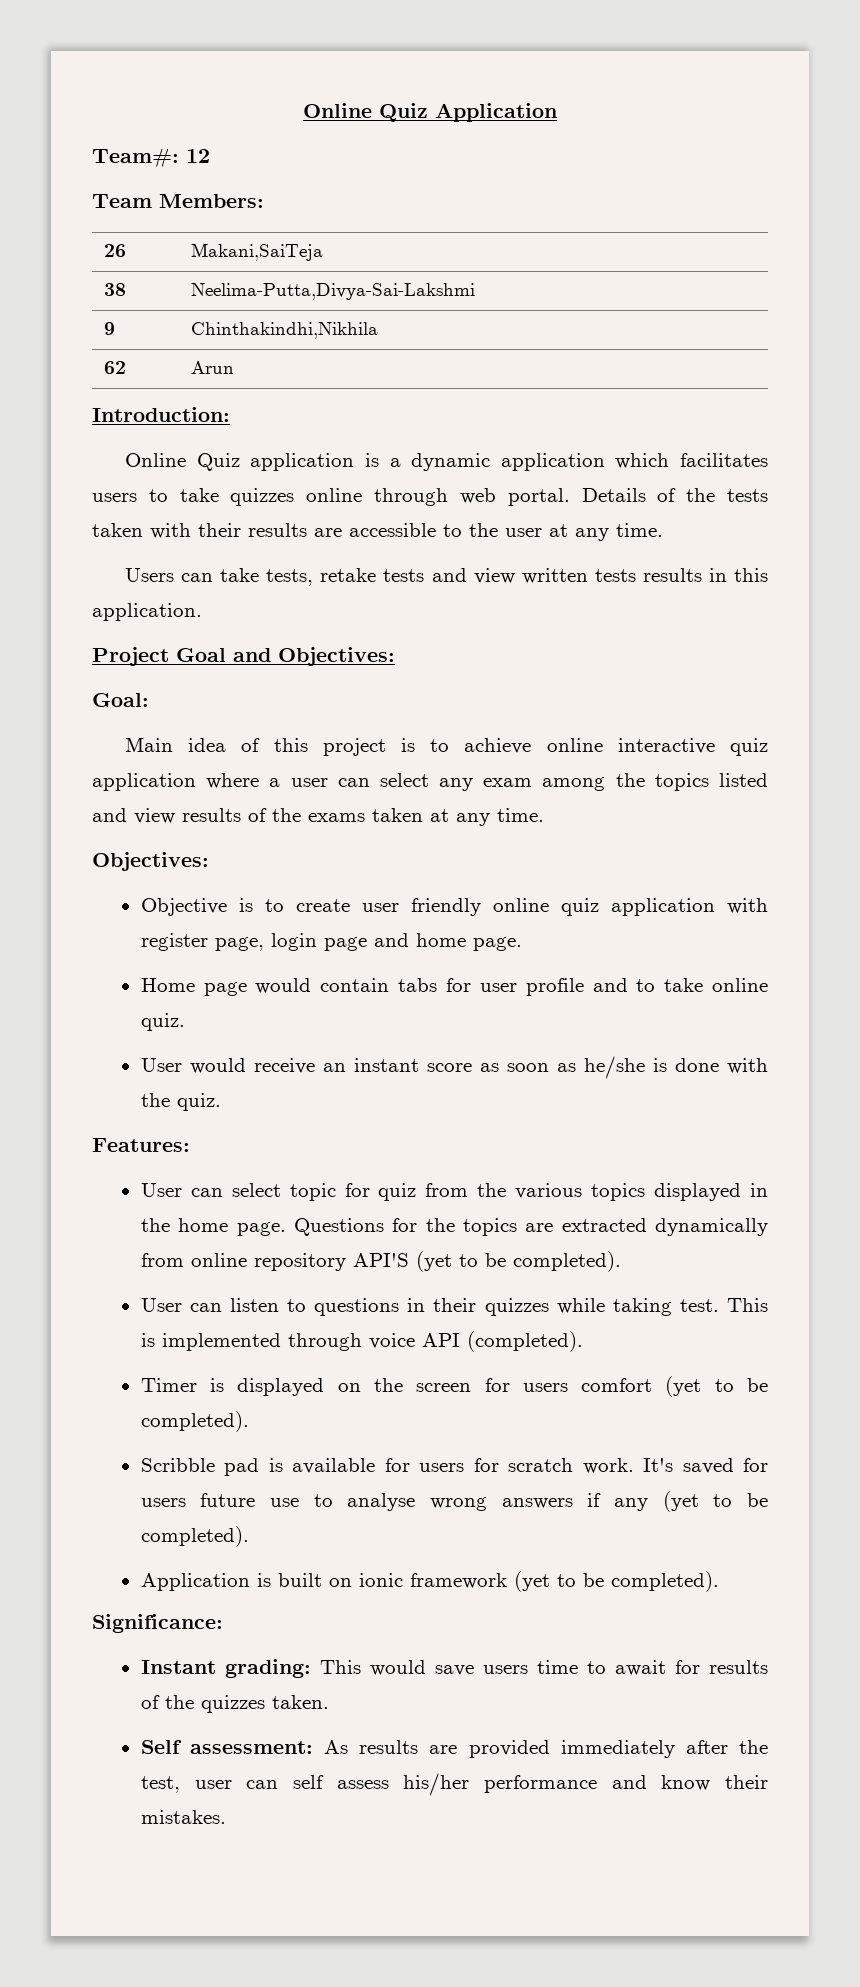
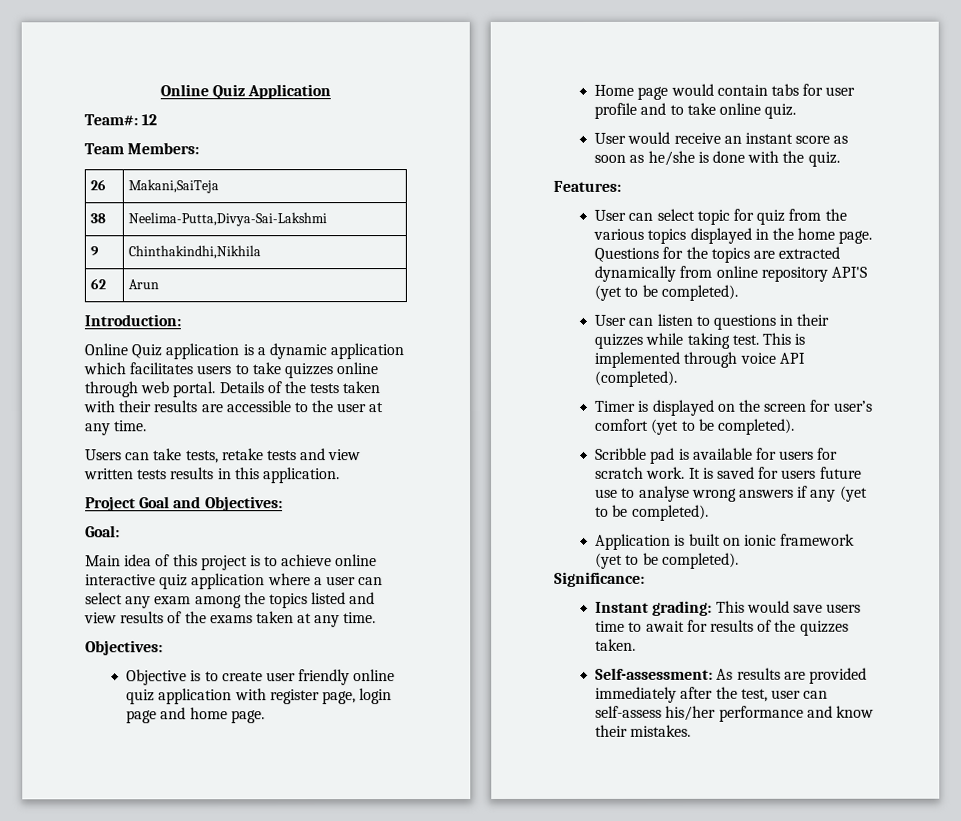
- Timer is displayed on the screen for users comfort (yet to be completed).
+ Timer is displayed on the screen for user’s comfort (yet to be completed).
- It's saved for users future use to analyse wrong answers if any (yet to be completed).
+ It is saved for users future use to analyse wrong answers if any (yet to be completed).
- Self assessment: As results are provided immediately after the test, user can self assess his/her performance and know their mistakes.
+ Self-assessment: As results are provided immediately after the test, user can self-assess his/her performance and know their mistakes.

